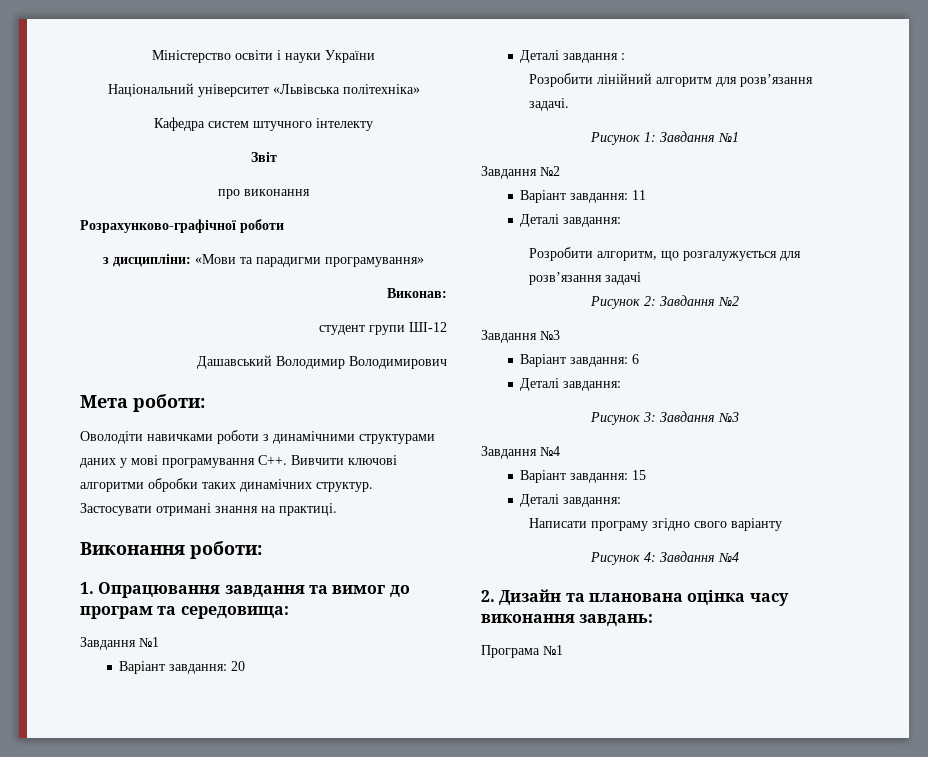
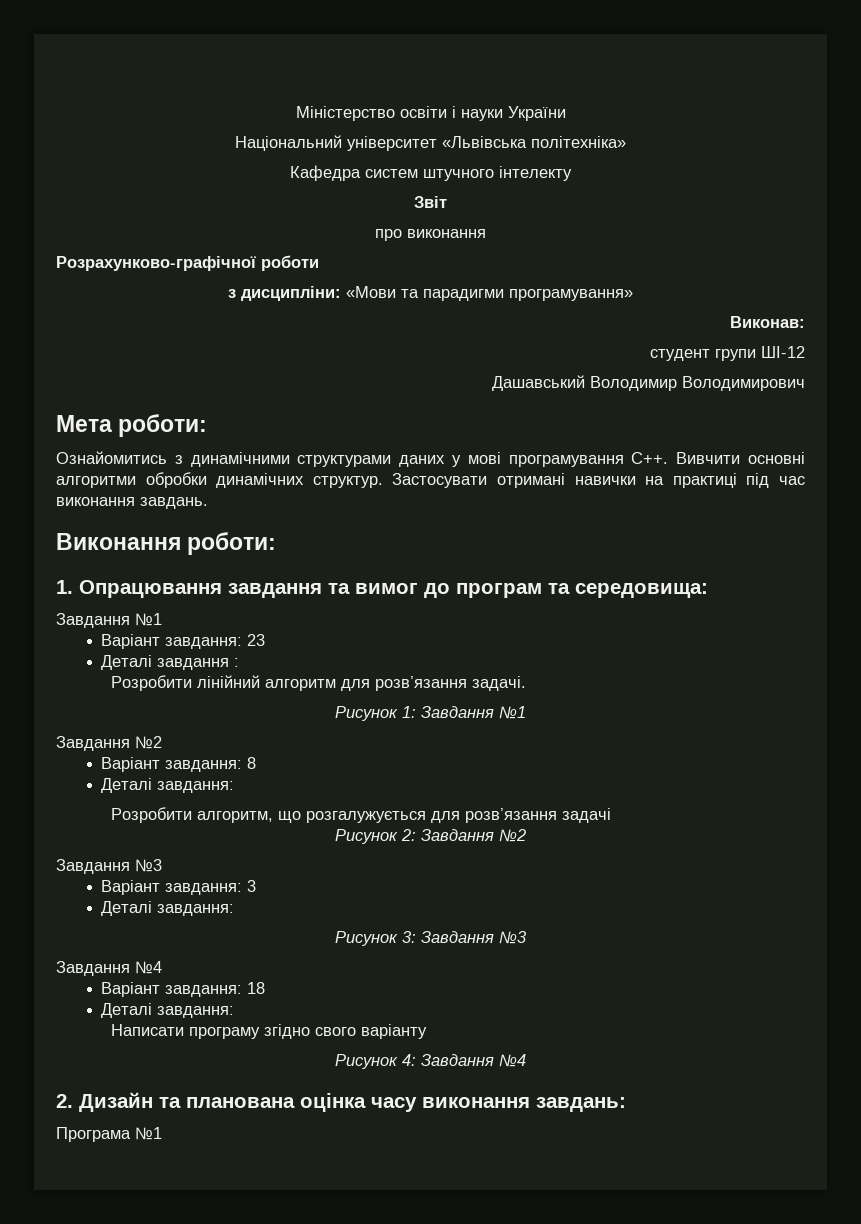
- Оволодіти навичками роботи з динамічними структурами даних у мові програмування C++. Вивчити ключові алгоритми обробки таких динамічних структур.
+ Ознайомитись з динамічними структурами даних у мові програмування C++. Вивчити основні алгоритми обробки динамічних структур.
- Застосувати отримані знання на практиці.
+ Застосувати отримані навички на практиці під час виконання завдань.
- Варіант завдання: 20
+ Варіант завдання: 23
- Варіант завдання: 11
+ Варіант завдання: 8
- Варіант завдання: 6
+ Варіант завдання: 3
- Варіант завдання: 15
+ Варіант завдання: 18

